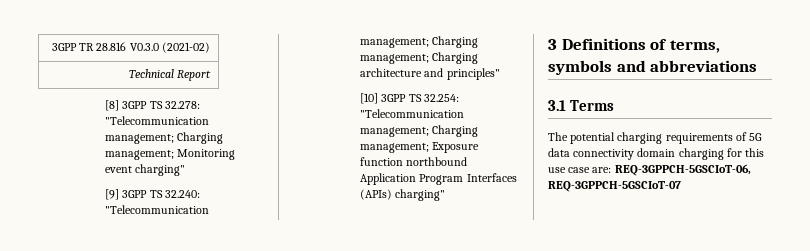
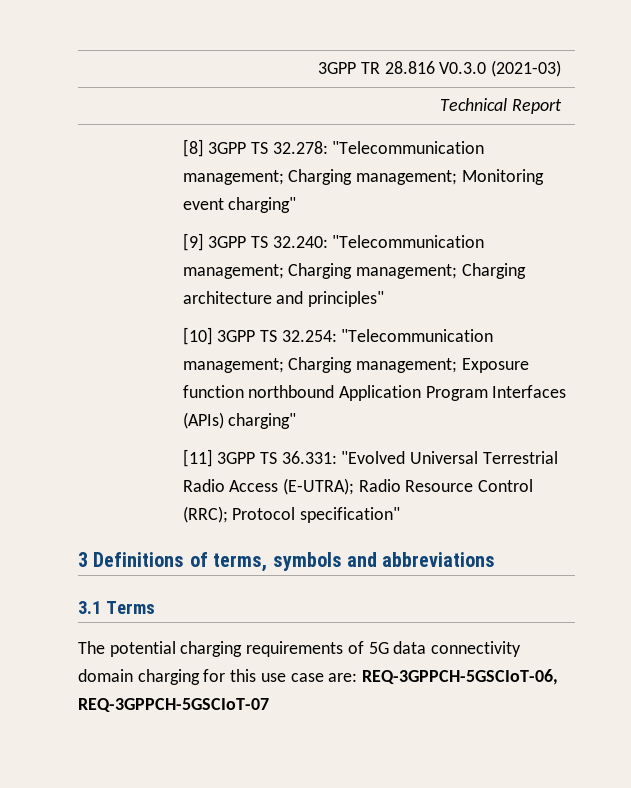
- 3GPP TR 28.816 V0.3.0 (2021-02)
+ 3GPP TR 28.816 V0.3.0 (2021-03)
+ [11] 3GPP TS 36.331: "Evolved Universal Terrestrial Radio Access (E-UTRA); Radio Resource Control (RRC); Protocol specification"

